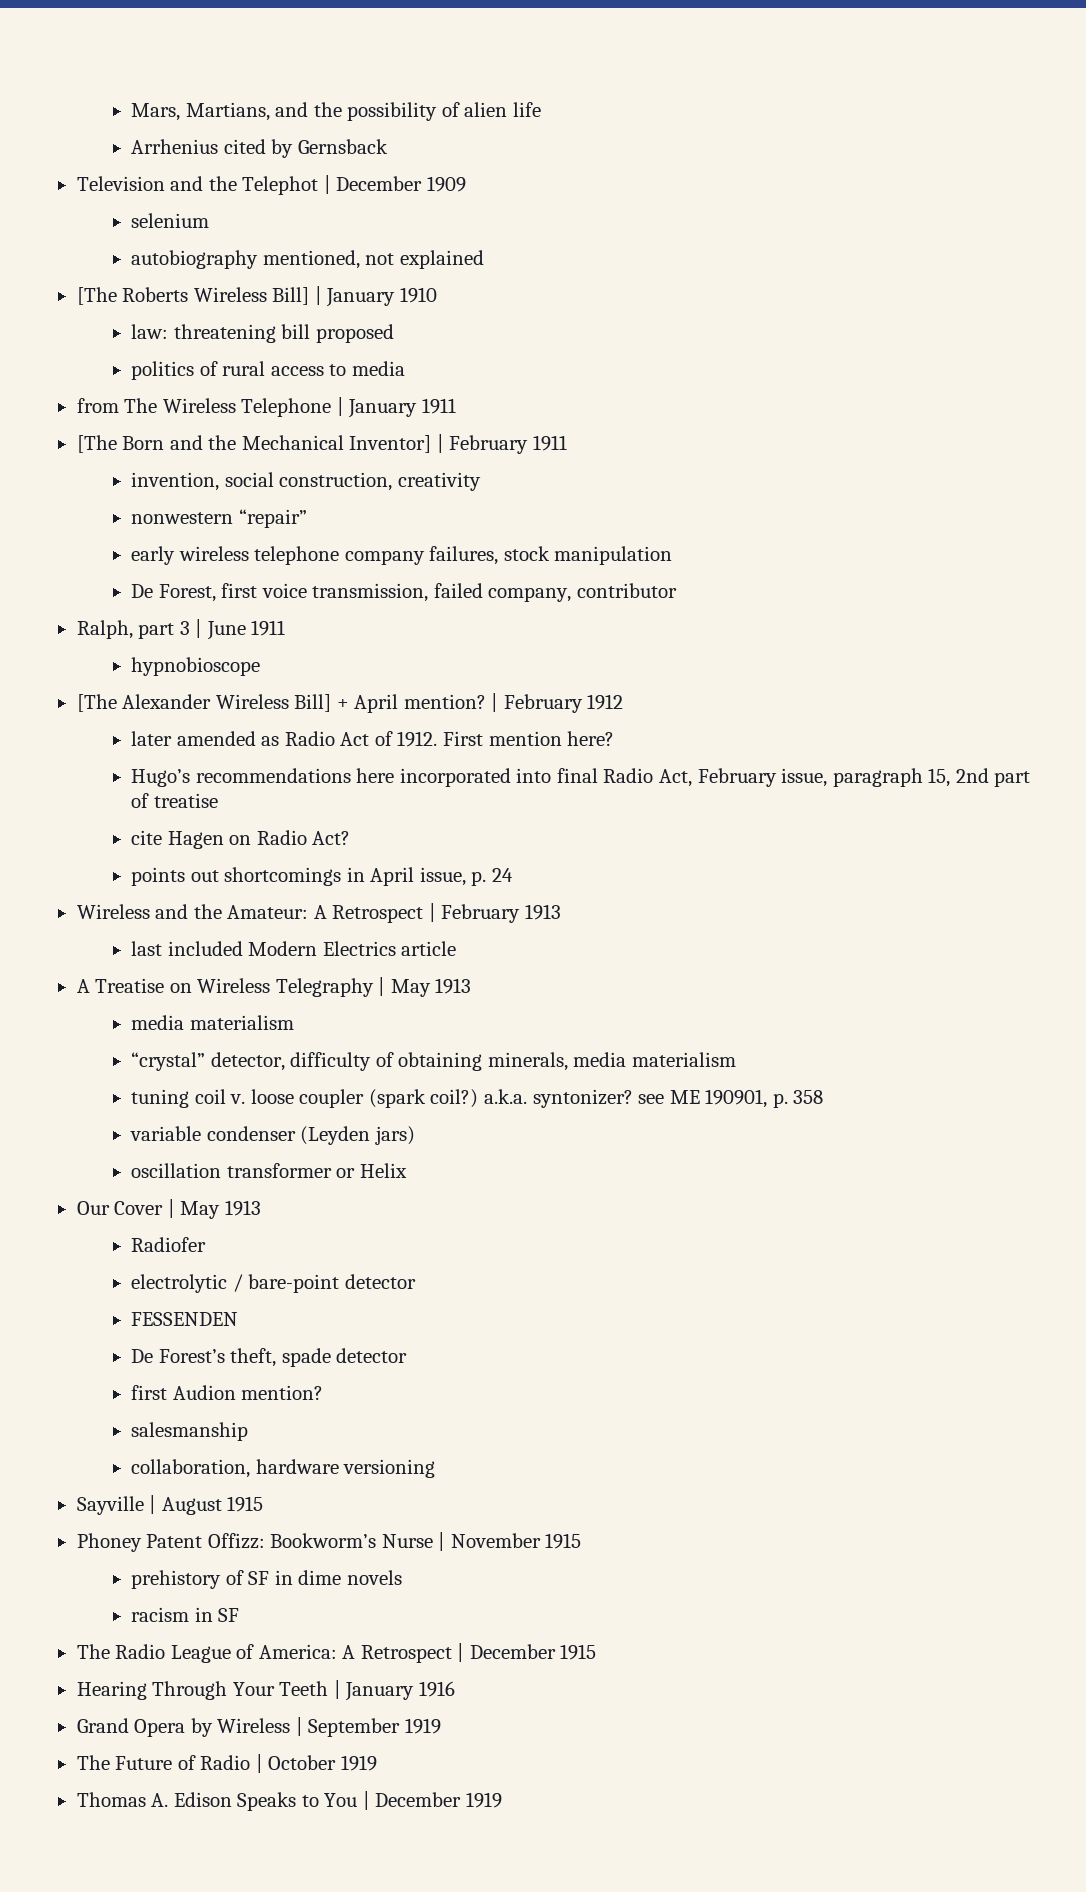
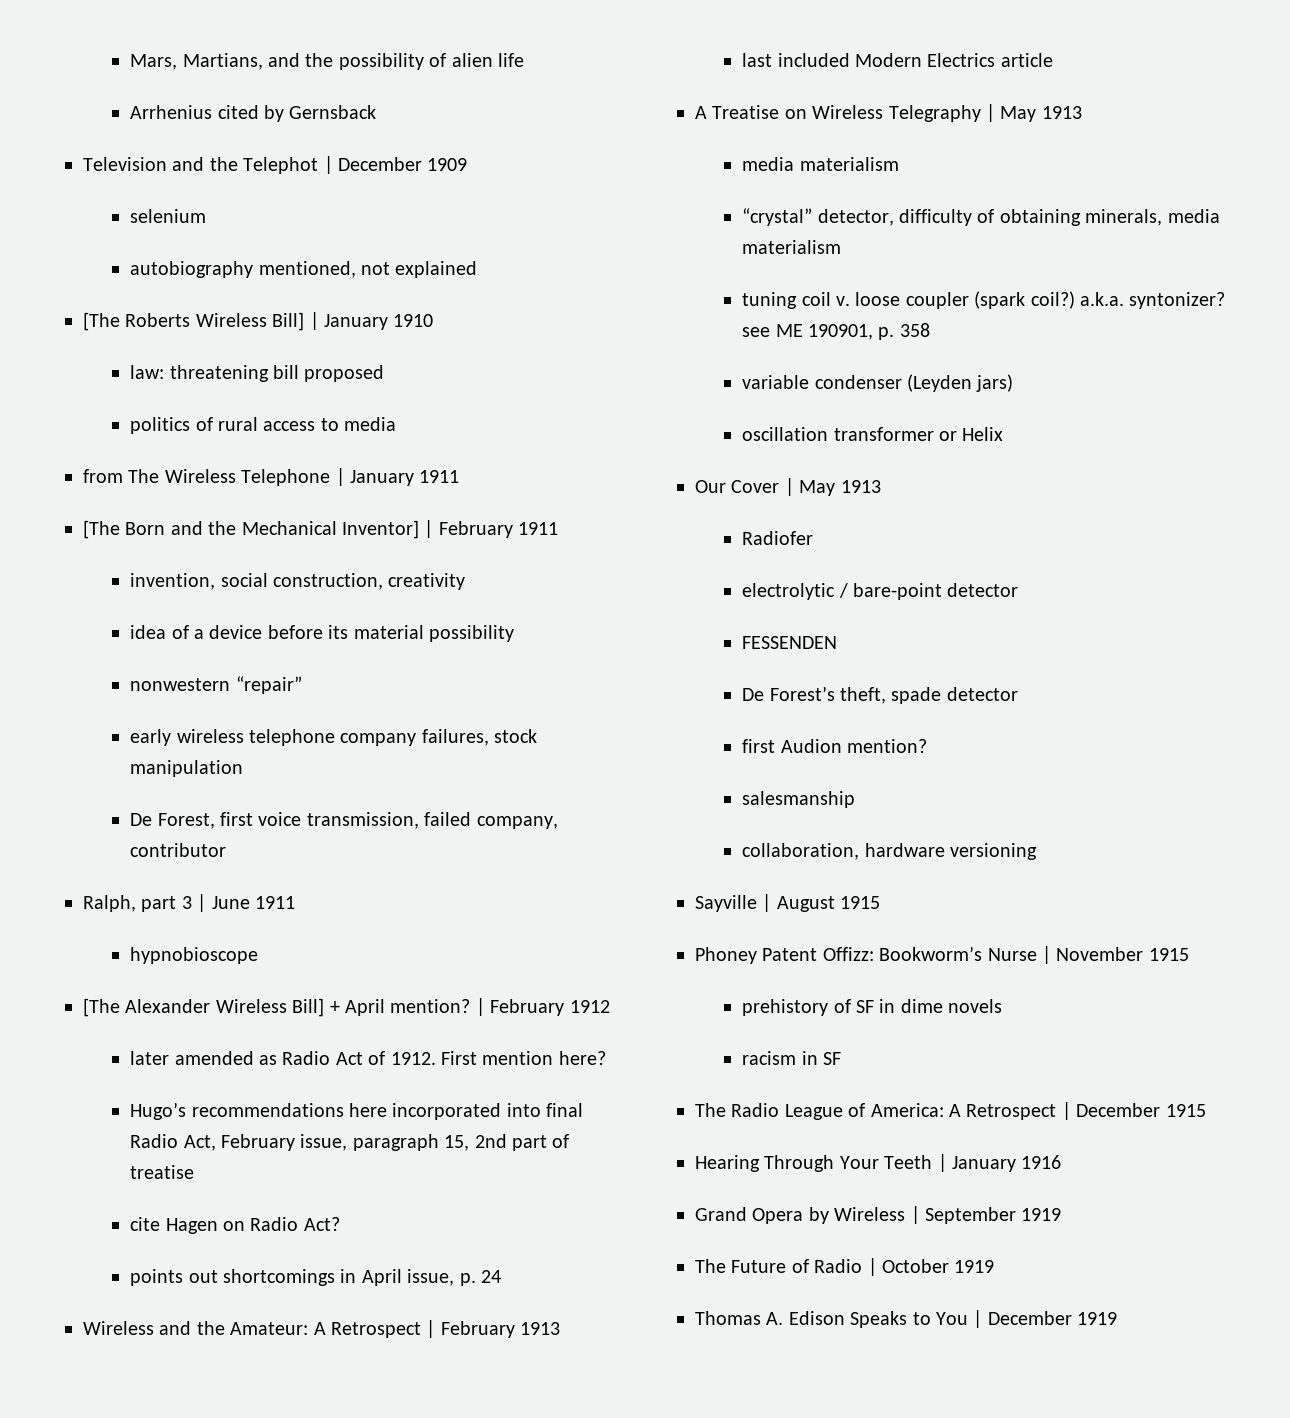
+ idea of a device before its material possibility

